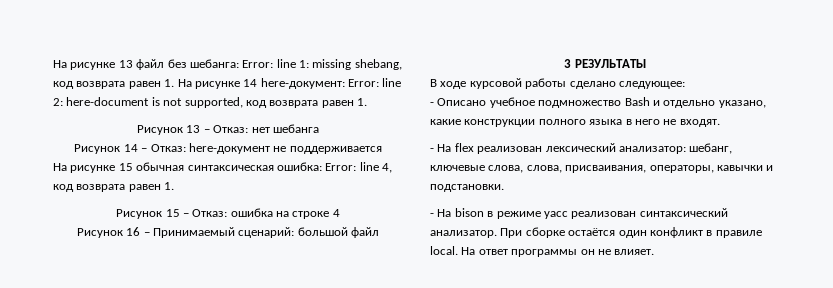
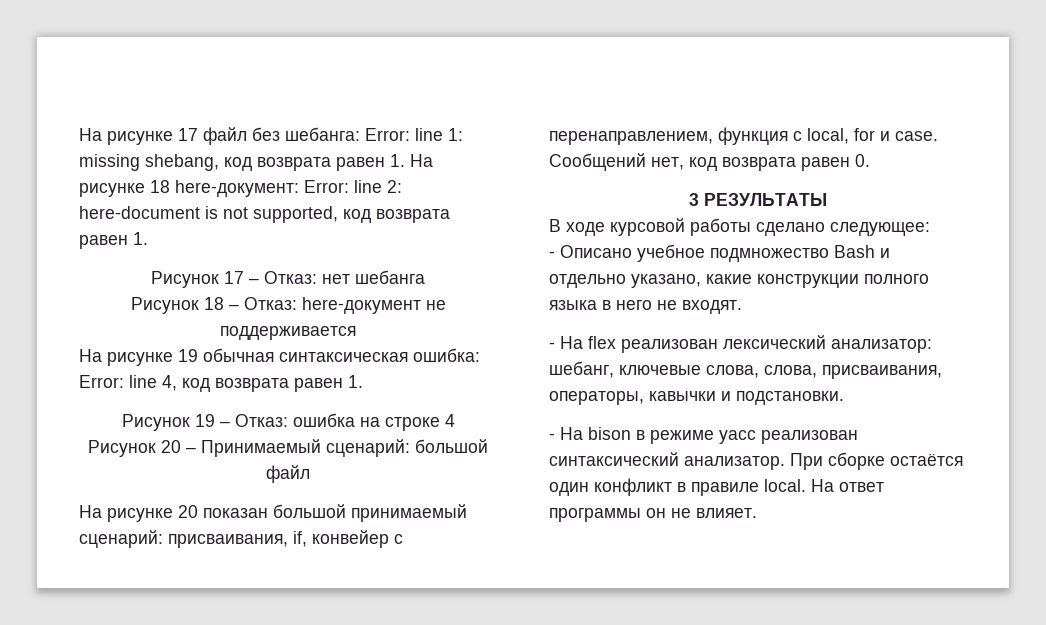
- На рисунке 13 файл без шебанга: Error: line 1: missing shebang, код возврата равен 1. На рисунке 14 here-документ: Error: line 2: here-document is not supported, код возврата равен 1.
+ На рисунке 17 файл без шебанга: Error: line 1: missing shebang, код возврата равен 1. На рисунке 18 here-документ: Error: line 2: here-document is not supported, код возврата равен 1.
- Рисунок 13 – Отказ: нет шебанга
+ Рисунок 17 – Отказ: нет шебанга
- Рисунок 14 – Отказ: here-документ не поддерживается
+ Рисунок 18 – Отказ: here-документ не поддерживается
- На рисунке 15 обычная синтаксическая ошибка: Error: line 4, код возврата равен 1.
+ На рисунке 19 обычная синтаксическая ошибка: Error: line 4, код возврата равен 1.
- Рисунок 15 – Отказ: ошибка на строке 4
+ Рисунок 19 – Отказ: ошибка на строке 4
- Рисунок 16 – Принимаемый сценарий: большой файл
+ Рисунок 20 – Принимаемый сценарий: большой файл
+ На рисунке 20 показан большой принимаемый сценарий: присваивания, if, конвейер с перенаправлением, функция с local, for и case. Сообщений нет, код возврата равен 0.

